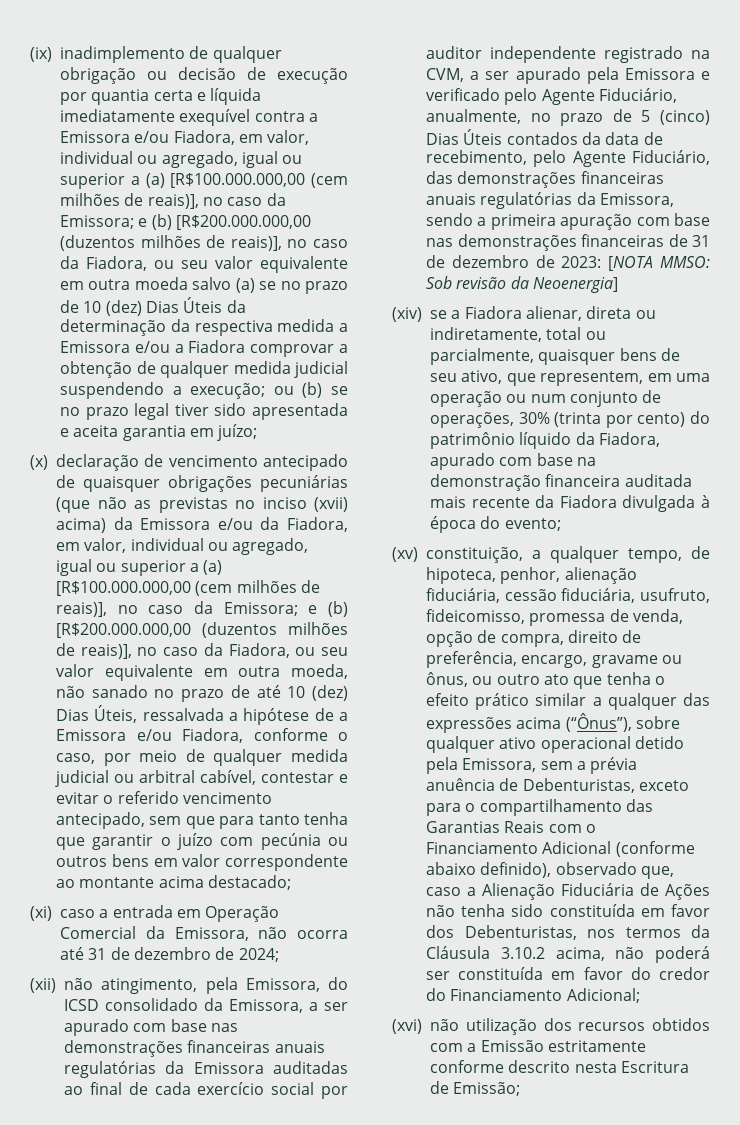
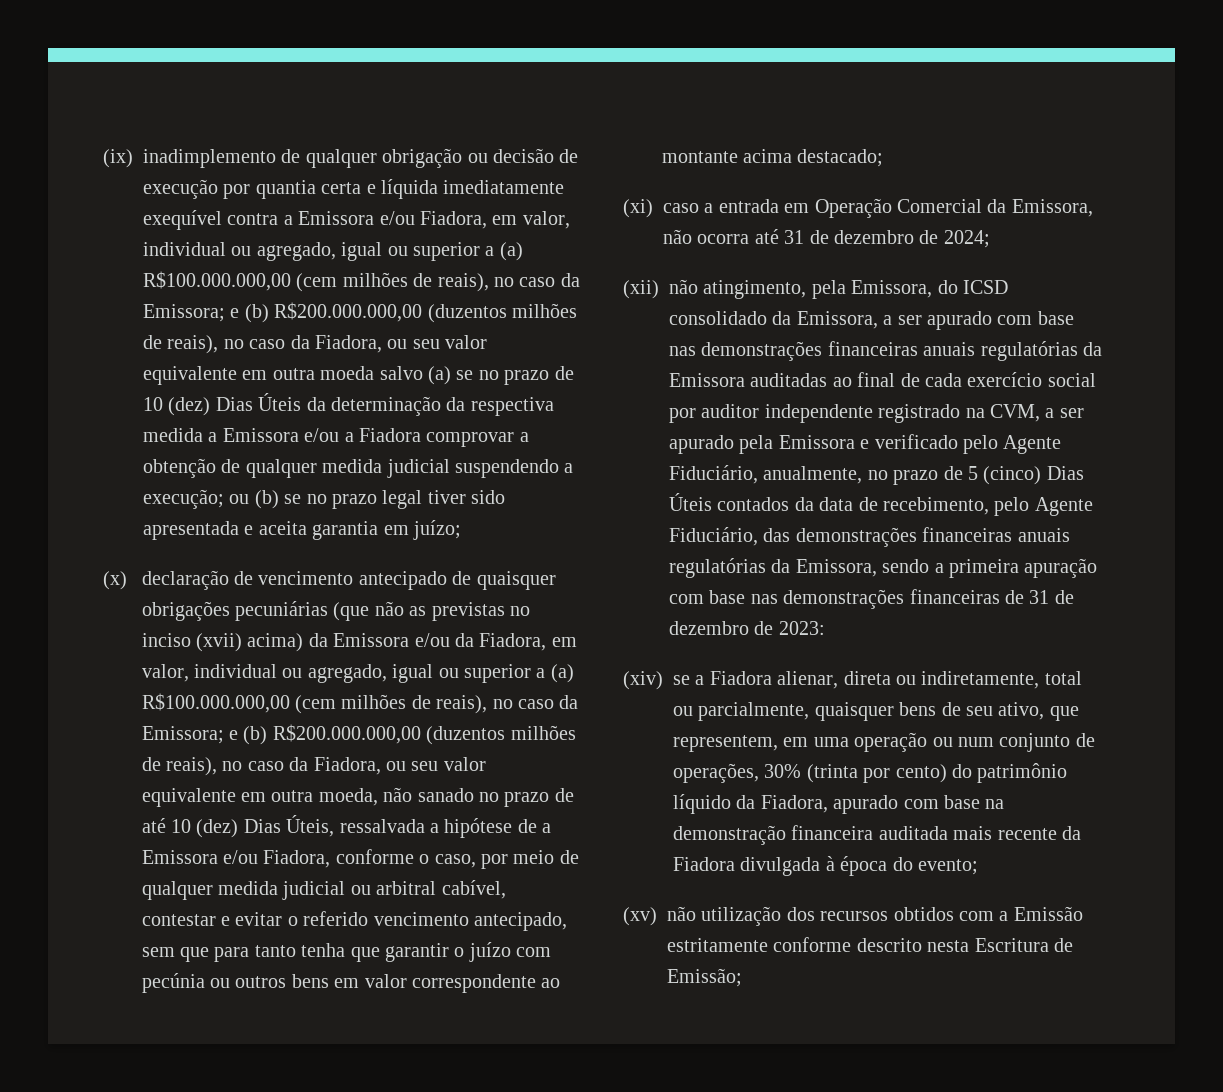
- (ix) inadimplemento de qualquer obrigação ou decisão de execução por quantia certa e líquida imediatamente exequível contra a Emissora e/ou Fiadora, em valor, individual ou agregado, igual ou superior a (a) [R$100.000.000,00 (cem milhões de reais)], no caso da Emissora; e (b) [R$200.000.000,00 (duzentos milhões de reais)], no caso da Fiadora, ou seu valor equivalente em outra moeda salvo (a) se no prazo de 10 (dez) Dias Úteis da determinação da respectiva medida a Emissora e/ou a Fiadora comprovar a obtenção de qualquer medida judicial suspendendo a execução;
+ (ix) inadimplemento de qualquer obrigação ou decisão de execução por quantia certa e líquida imediatamente exequível contra a Emissora e/ou Fiadora, em valor, individual ou agregado, igual ou superior a (a) R$100.000.000,00 (cem milhões de reais), no caso da Emissora; e (b) R$200.000.000,00 (duzentos milhões de reais), no caso da Fiadora, ou seu valor equivalente em outra moeda salvo (a) se no prazo de 10 (dez) Dias Úteis da determinação da respectiva medida a Emissora e/ou a Fiadora comprovar a obtenção de qualquer medida judicial suspendendo a execução;
- (x) declaração de vencimento antecipado de quaisquer obrigações pecuniárias (que não as previstas no inciso (xvii) acima) da Emissora e/ou da Fiadora, em valor, individual ou agregado, igual ou superior a (a) [R$100.000.000,00 (cem milhões de reais)], no caso da Emissora; e (b) [R$200.000.000,00 (duzentos milhões de reais)], no caso da Fiadora, ou seu valor equivalente em outra moeda, não sanado no prazo de até 10 (dez) Dias Úteis, ressalvada a hipótese de a Emissora e/ou Fiadora, conforme o caso, por meio de qualquer medida judicial ou arbitral cabível, contestar e evitar o referido vencimento antecipado, sem que para tanto tenha que garantir o juízo com pecúnia ou outros bens em valor correspondente ao montante acima destacado;
+ (x) declaração de vencimento antecipado de quaisquer obrigações pecuniárias (que não as previstas no inciso (xvii) acima) da Emissora e/ou da Fiadora, em valor, individual ou agregado, igual ou superior a (a) R$100.000.000,00 (cem milhões de reais), no caso da Emissora; e (b) R$200.000.000,00 (duzentos milhões de reais), no caso da Fiadora, ou seu valor equivalente em outra moeda, não sanado no prazo de até 10 (dez) Dias Úteis, ressalvada a hipótese de a Emissora e/ou Fiadora, conforme o caso, por meio de qualquer medida judicial ou arbitral cabível, contestar e evitar o referido vencimento antecipado, sem que para tanto tenha que garantir o juízo com pecúnia ou outros bens em valor correspondente ao montante acima destacado;
- [NOTA MMSO: Sob revisão da Neoenergia]
- (xv) constituição, a qualquer tempo, de hipoteca, penhor, alienação fiduciária, cessão fiduciária, usufruto, fideicomisso, promessa de venda, opção de compra, direito de preferência, encargo, gravame ou ônus, ou outro ato que tenha o efeito prático similar a qualquer das expressões acima (“Ônus”), sobre qualquer ativo operacional detido pela Emissora, sem a prévia anuência de Debenturistas, exceto para o compartilhamento das Garantias Reais com o Financiamento Adicional (conforme abaixo definido), observado que, caso a Alienação Fiduciária de Ações não tenha sido constituída em favor dos Debenturistas, nos termos da Cláusula 3.10.2 acima, não poderá ser constituída em favor do credor do Financiamento Adicional;
- (xvi) não utilização dos recursos obtidos com a Emissão estritamente conforme descrito nesta Escritura de Emissão;
+ (xv) não utilização dos recursos obtidos com a Emissão estritamente conforme descrito nesta Escritura de Emissão;

